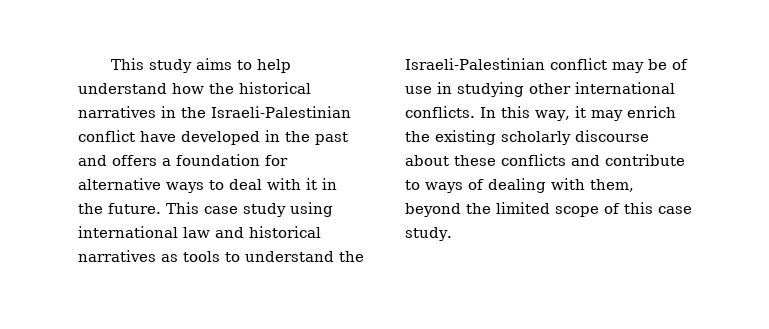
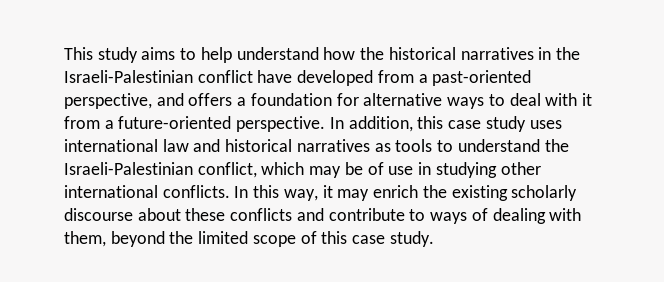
- This study aims to help understand how the historical narratives in the Israeli-Palestinian conflict have developed in the past and offers a foundation for alternative ways to deal with it in the future. This case study using international law and historical narratives as tools to understand the Israeli-Palestinian conflict may be of use in studying other international conflicts.
+ This study aims to help understand how the historical narratives in the Israeli-Palestinian conflict have developed from a past-oriented perspective, and offers a foundation for alternative ways to deal with it from a future-oriented perspective. In addition, this case study uses international law and historical narratives as tools to understand the Israeli-Palestinian conflict, which may be of use in studying other international conflicts.

